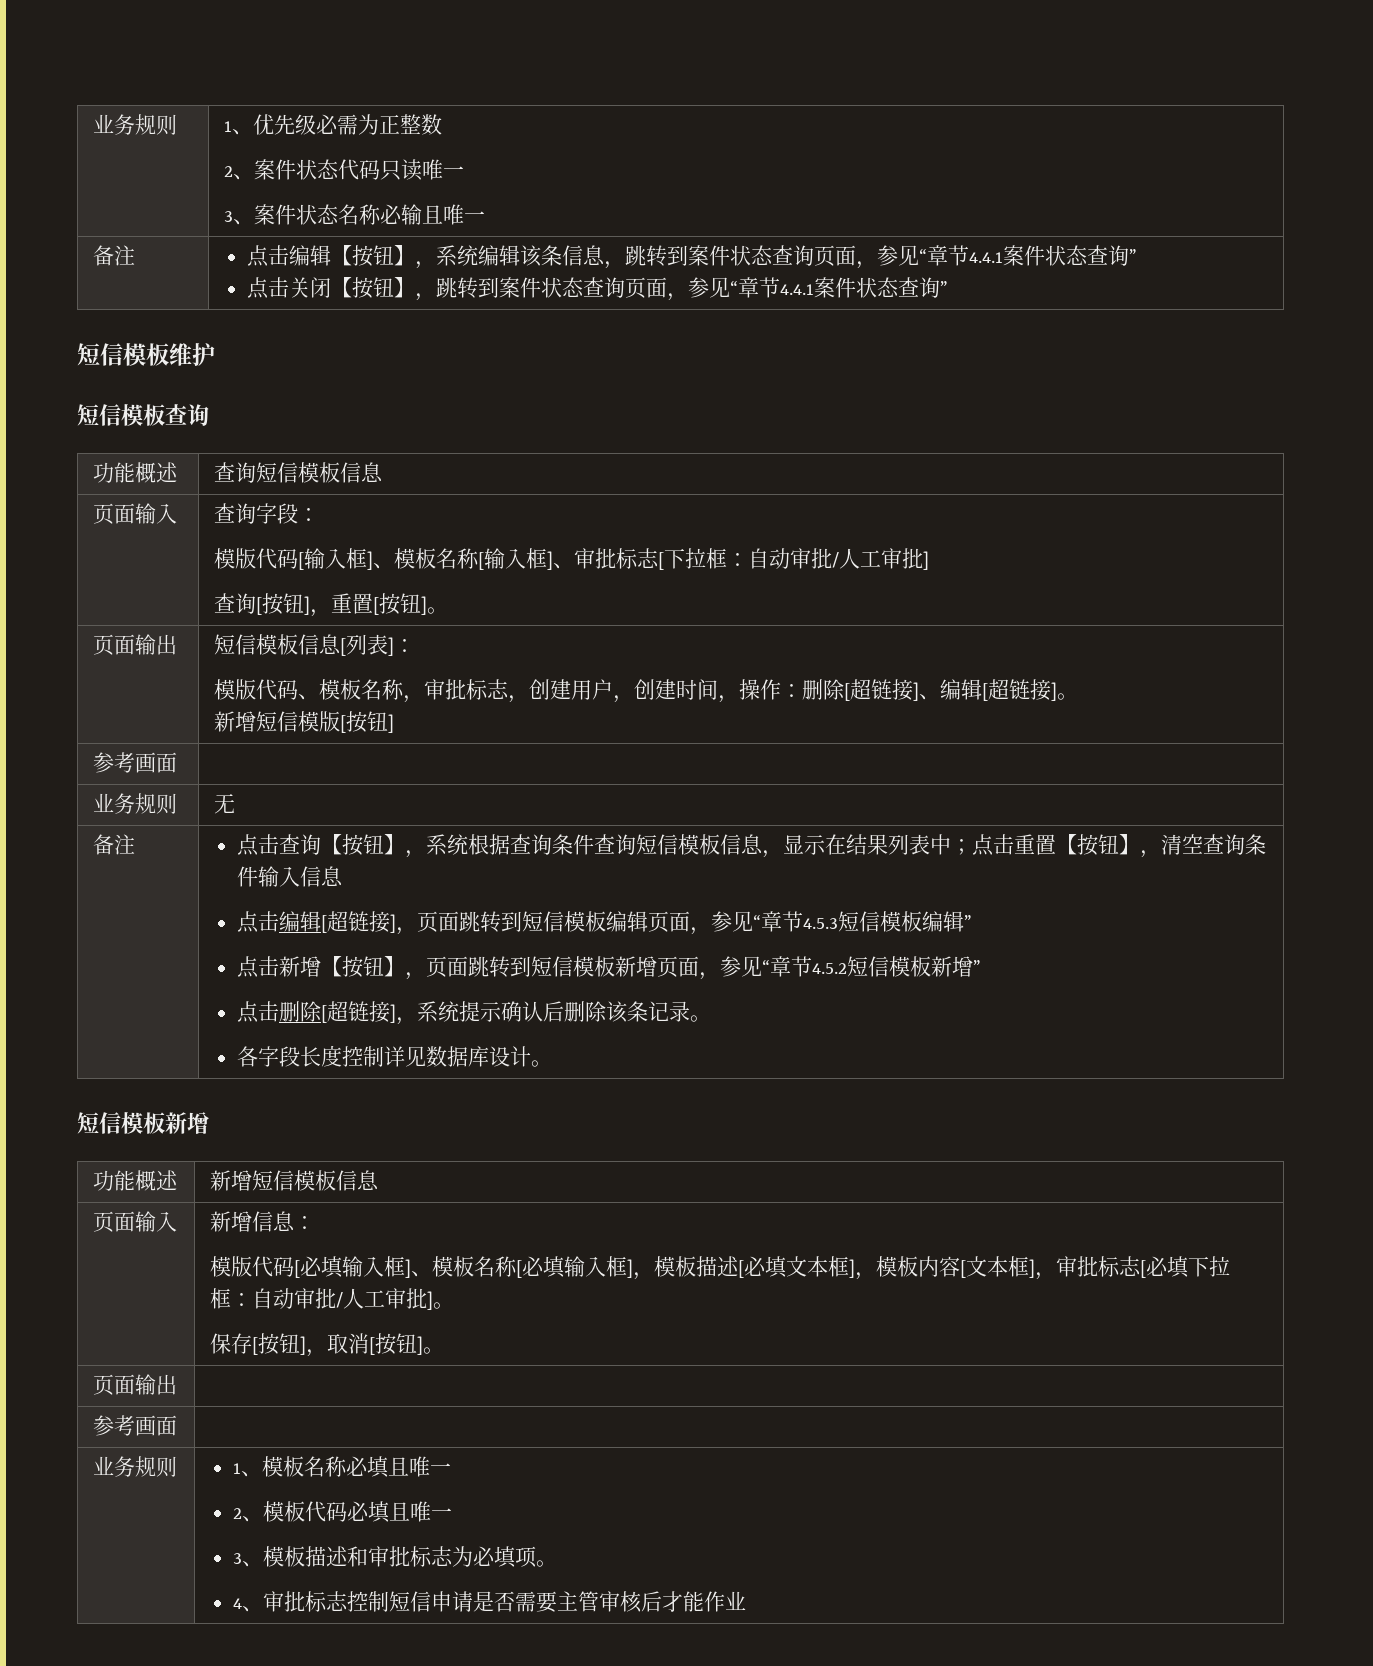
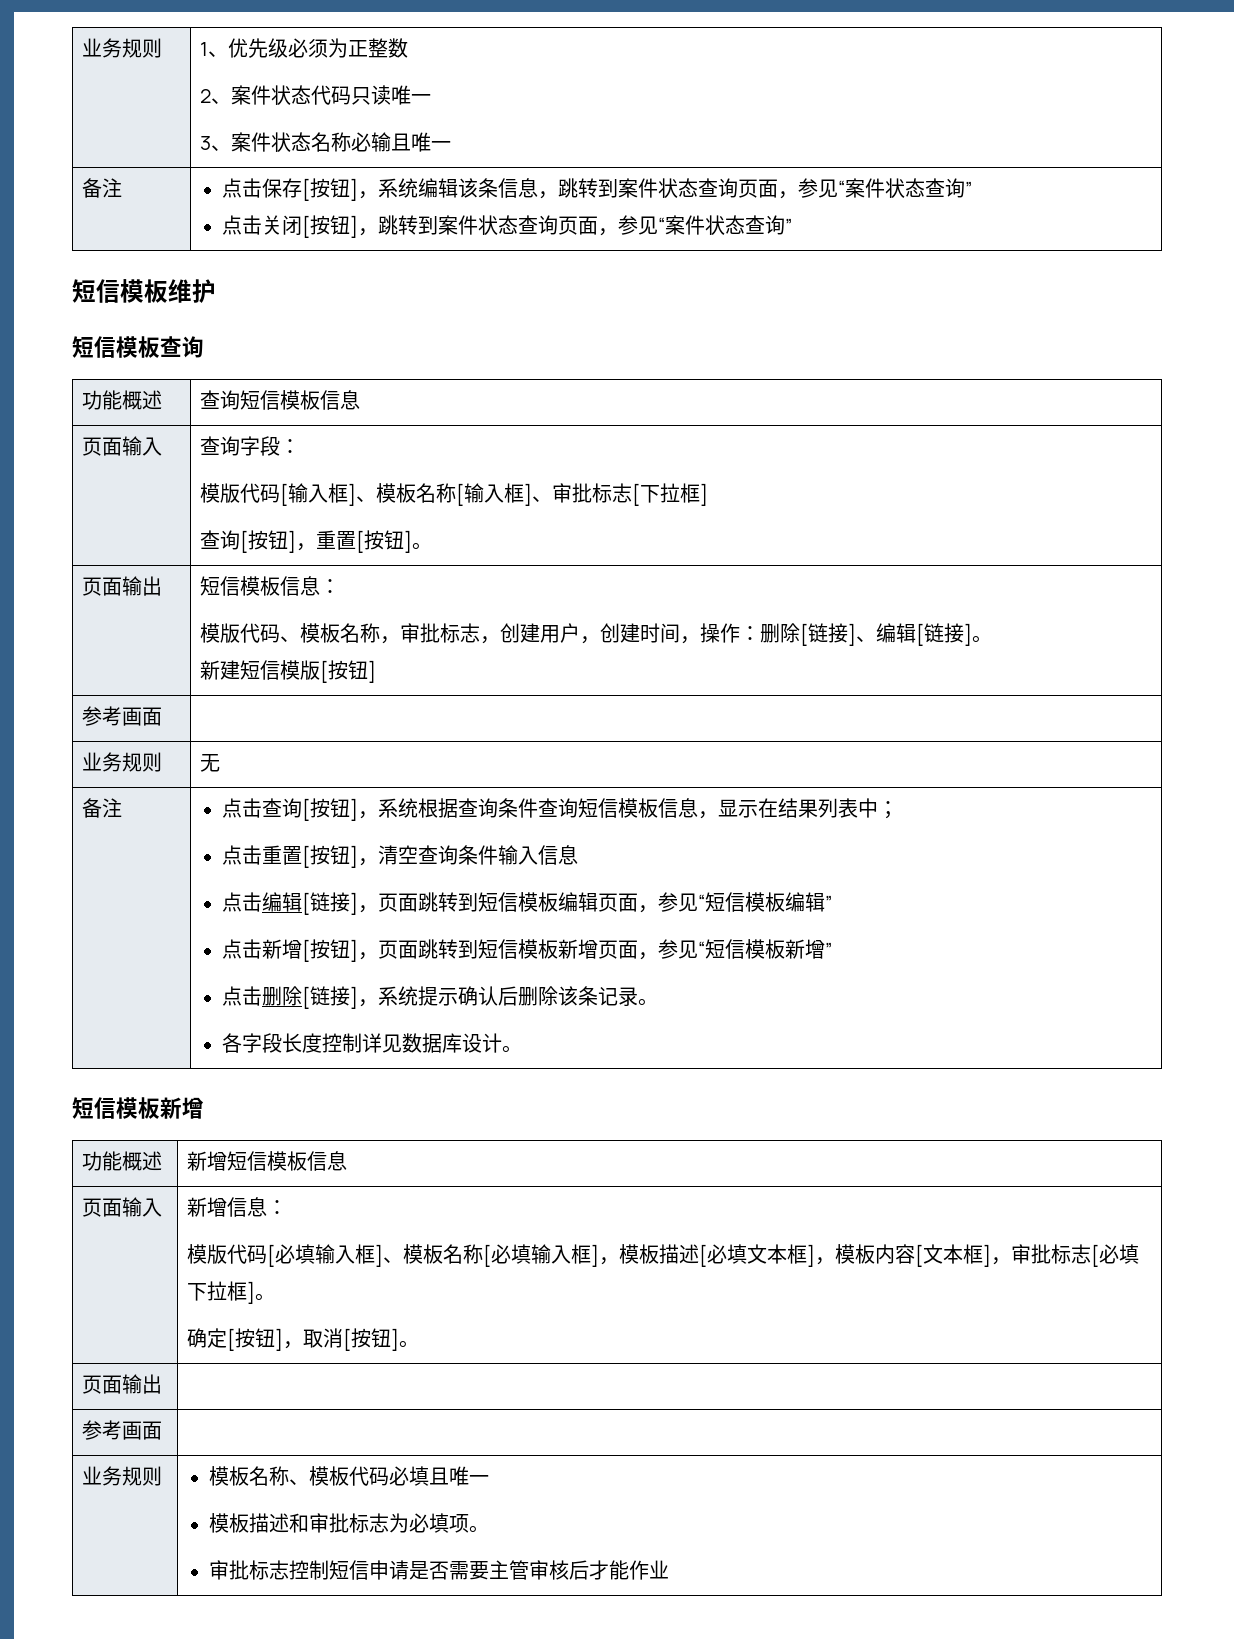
- 业务规则 | 1、优先级必需为正整数
+ 业务规则 | 1、优先级必须为正整数
- 点击编辑【按钮】，系统编辑该条信息，跳转到案件状态查询页面，参见“章节4.4.1案件状态查询”
+ 点击保存[按钮]，系统编辑该条信息，跳转到案件状态查询页面，参见“案件状态查询”
- 点击关闭【按钮】，跳转到案件状态查询页面，参见“章节4.4.1案件状态查询”
+ 点击关闭[按钮]，跳转到案件状态查询页面，参见“案件状态查询”
  页面输入 | 查询字段：
- 模版代码[输入框]、模板名称[输入框]、审批标志[下拉框：自动审批/人工审批]
+ 模版代码[输入框]、模板名称[输入框]、审批标志[下拉框]
- 页面输出 | 短信模板信息[列表]：
- 模版代码、模板名称，审批标志，创建用户，创建时间，操作：删除[超链接]、编辑[超链接]。
- 新增短信模版[按钮]
+ 页面输出 | 短信模板信息：
+ 模版代码、模板名称，审批标志，创建用户，创建时间，操作：删除[链接]、编辑[链接]。
+ 新建短信模版[按钮]
- 点击查询【按钮】，系统根据查询条件查询短信模板信息，显示在结果列表中；点击重置【按钮】，清空查询条件输入信息
+ 点击查询[按钮]，系统根据查询条件查询短信模板信息，显示在结果列表中；
+ 点击重置[按钮]，清空查询条件输入信息
- 点击编辑[超链接]，页面跳转到短信模板编辑页面，参见“章节4.5.3短信模板编辑”
+ 点击编辑[链接]，页面跳转到短信模板编辑页面，参见“短信模板编辑”
- 点击新增【按钮】，页面跳转到短信模板新增页面，参见“章节4.5.2短信模板新增”
+ 点击新增[按钮]，页面跳转到短信模板新增页面，参见“短信模板新增”
- 点击删除[超链接]，系统提示确认后删除该条记录。
+ 点击删除[链接]，系统提示确认后删除该条记录。
- 模版代码[必填输入框]、模板名称[必填输入框]，模板描述[必填文本框]，模板内容[文本框]，审批标志[必填下拉框：自动审批/人工审批]。
- 保存[按钮]，取消[按钮]。
+ 模版代码[必填输入框]、模板名称[必填输入框]，模板描述[必填文本框]，模板内容[文本框]，审批标志[必填下拉框]。
+ 确定[按钮]，取消[按钮]。
- 业务规则 | 1、模板名称必填且唯一
- 2、模板代码必填且唯一
- 3、模板描述和审批标志为必填项。
- 4、审批标志控制短信申请是否需要主管审核后才能作业
+ 业务规则 | 模板名称、模板代码必填且唯一
+ 模板描述和审批标志为必填项。
+ 审批标志控制短信申请是否需要主管审核后才能作业

